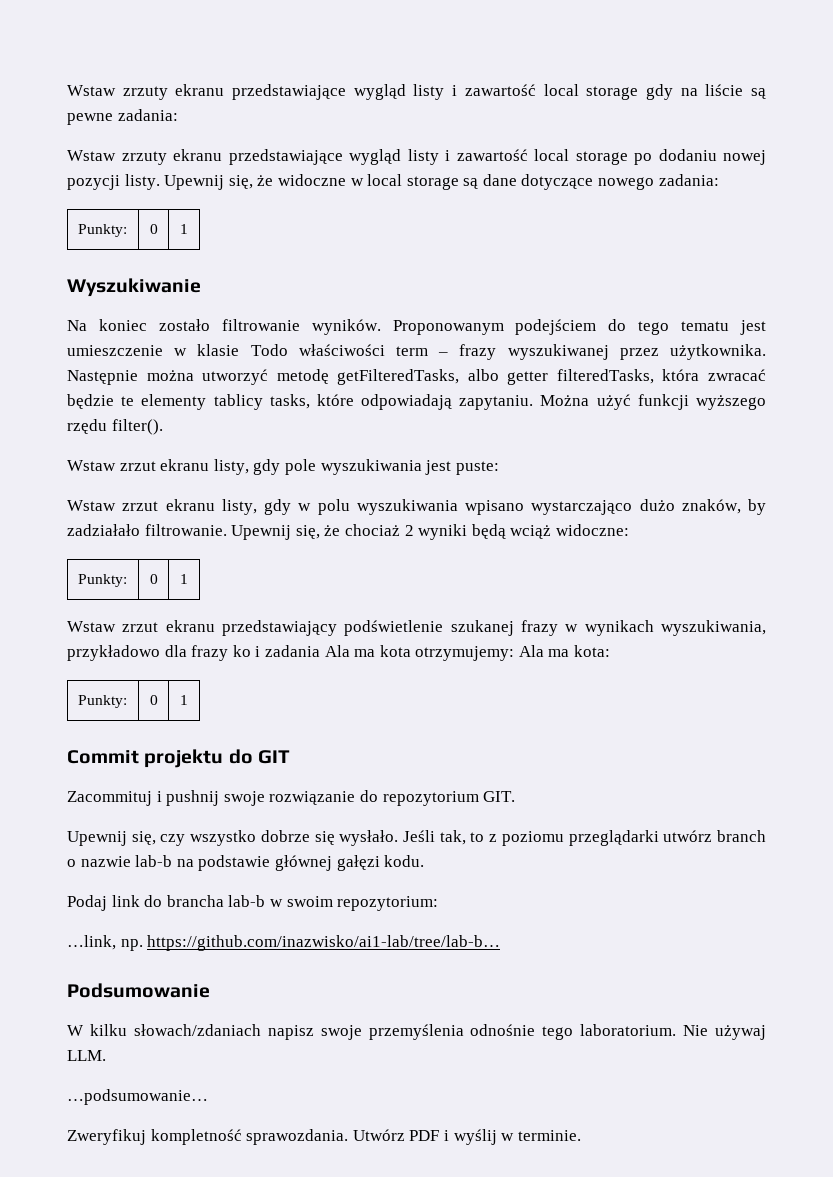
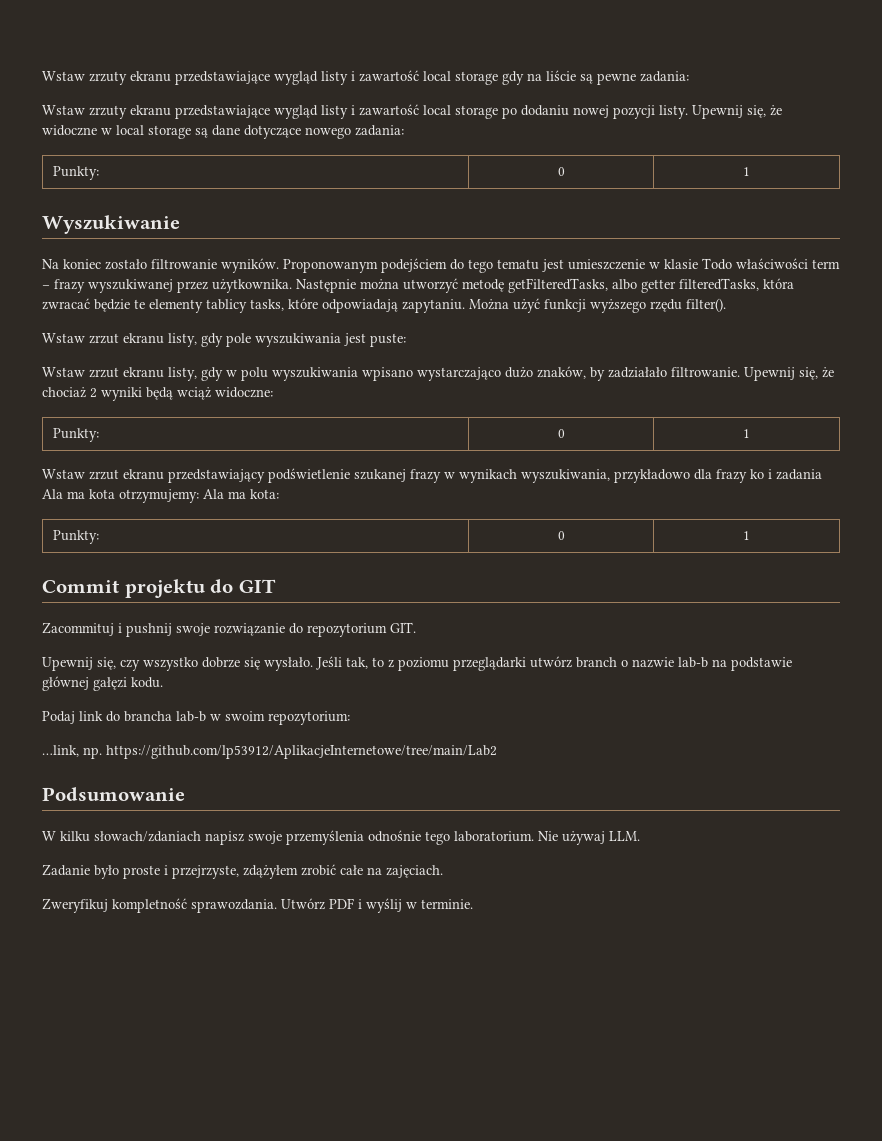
- …link, np. https://github.com/inazwisko/ai1-lab/tree/lab-b…
+ …link, np. https://github.com/lp53912/AplikacjeInternetowe/tree/main/Lab2
- …podsumowanie…
+ Zadanie było proste i przejrzyste, zdążyłem zrobić całe na zajęciach.

